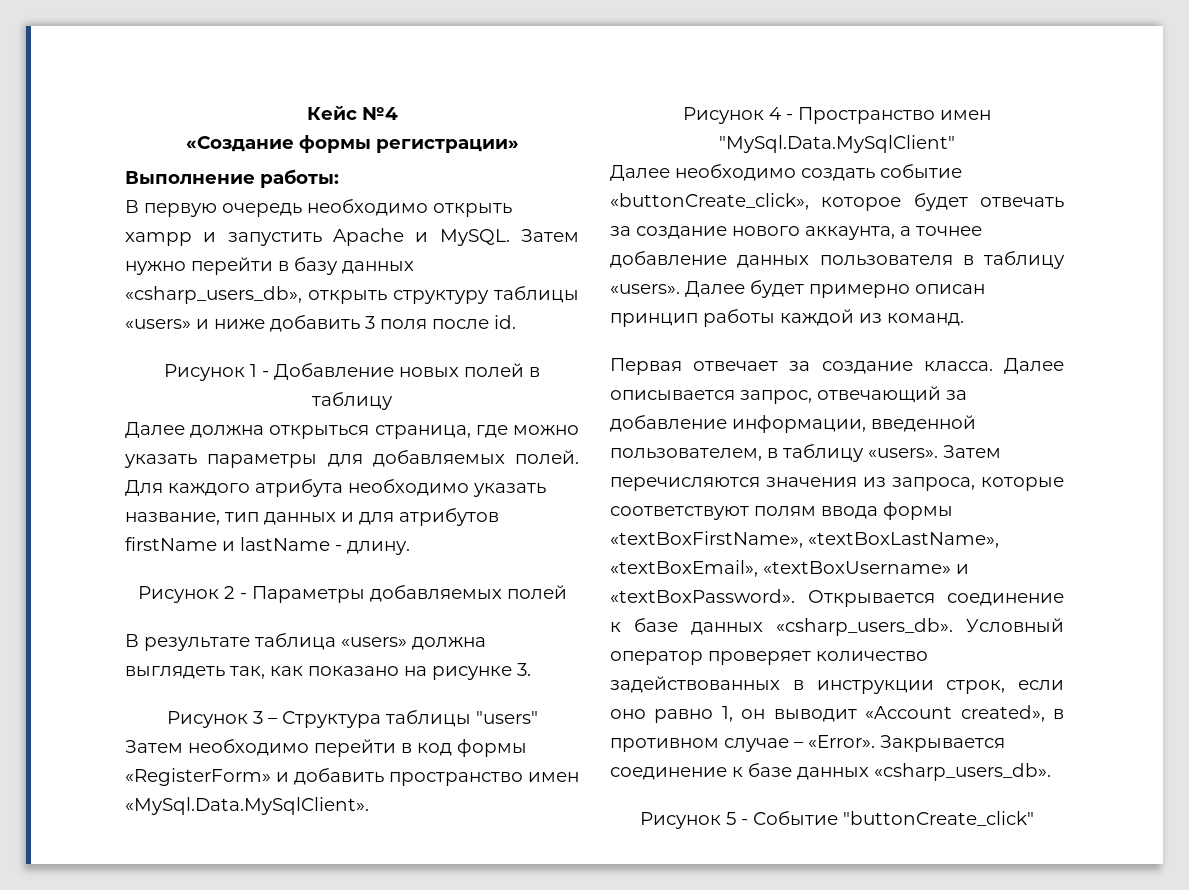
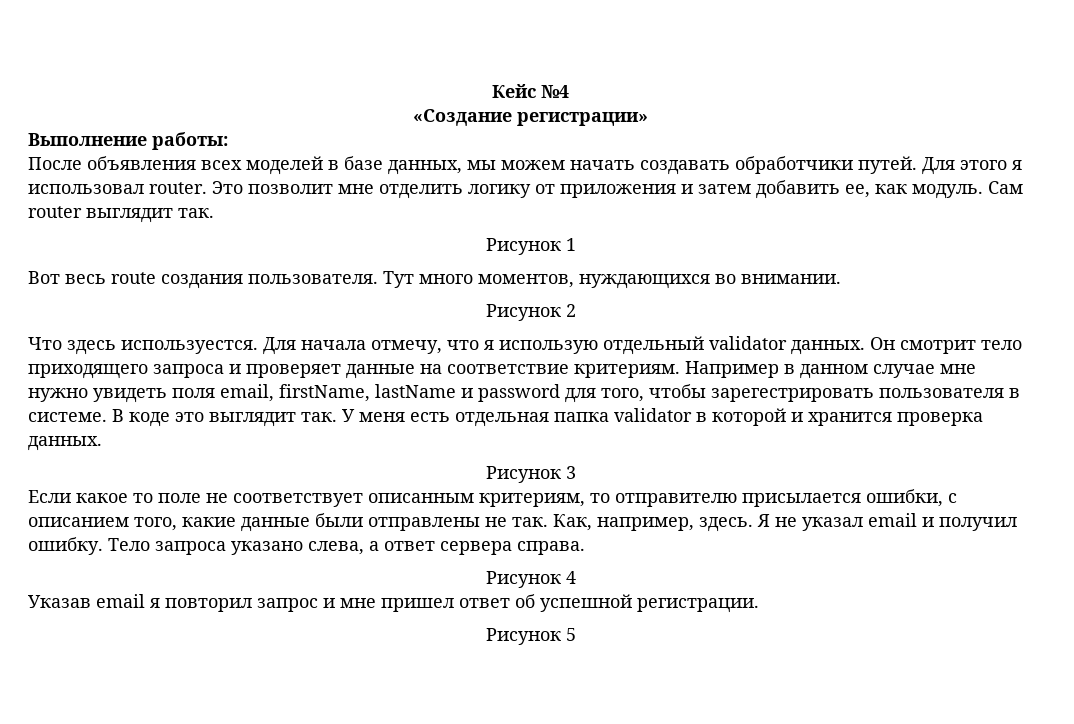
- «Создание формы регистрации»
+ «Создание регистрации»
- В первую очередь необходимо открыть xampp и запустить Apache и MySQL. Затем нужно перейти в базу данных «csharp_users_db», открыть структуру таблицы «users» и ниже добавить 3 поля после id.
- Рисунок 1 - Добавление новых полей в таблицу
- Далее должна открыться страница, где можно указать параметры для добавляемых полей. Для каждого атрибута необходимо указать название, тип данных и для атрибутов firstName и lastName - длину.
- Рисунок 2 - Параметры добавляемых полей
- В результате таблица «users» должна выглядеть так, как показано на рисунке 3.
- Рисунок 3 – Структура таблицы "users"
- Затем необходимо перейти в код формы «RegisterForm» и добавить пространство имен «MySql.Data.MySqlClient».
- Рисунок 4 - Пространство имен "MySql.Data.MySqlClient"
- Далее необходимо создать событие «buttonCreate_click», которое будет отвечать за создание нового аккаунта, а точнее добавление данных пользователя в таблицу «users». Далее будет примерно описан принцип работы каждой из команд.
- Первая отвечает за создание класса. Далее описывается запрос, отвечающий за добавление информации, введенной пользователем, в таблицу «users». Затем перечисляются значения из запроса, которые соответствуют полям ввода формы «textBoxFirstName», «textBoxLastName», «textBoxEmail», «textBoxUsername» и «textBoxPassword». Открывается соединение к базе данных «csharp_users_db». Условный оператор проверяет количество задействованных в инструкции строк, если оно равно 1, он выводит «Account created», в противном случае – «Error». Закрывается соединение к базе данных «csharp_users_db».
+ После объявления всех моделей в базе данных, мы можем начать создавать обработчики путей. Для этого я использовал router. Это позволит мне отделить логику от приложения и затем добавить ее, как модуль. Сам router выглядит так.
+ Рисунок 1
+ Вот весь route создания пользователя. Тут много моментов, нуждающихся во внимании.
+ Рисунок 2
+ Что здесь используестся. Для начала отмечу, что я использую отдельный validator данных. Он смотрит тело приходящего запроса и проверяет данные на соответствие критериям. Например в данном случае мне нужно увидеть поля email, firstName, lastName и password для того, чтобы зарегестрировать пользователя в системе. В коде это выглядит так. У меня есть отдельная папка validator в которой и хранится проверка данных.
+ Рисунок 3
+ Если какое то поле не соответствует описанным критериям, то отправителю присылается ошибки, с описанием того, какие данные были отправлены не так. Как, например, здесь. Я не указал email и получил ошибку. Тело запроса указано слева, а ответ сервера справа.
+ Рисунок 4
+ Указав email я повторил запрос и мне пришел ответ об успешной регистрации.
- Рисунок 5 - Событие "buttonCreate_click"
+ Рисунок 5

